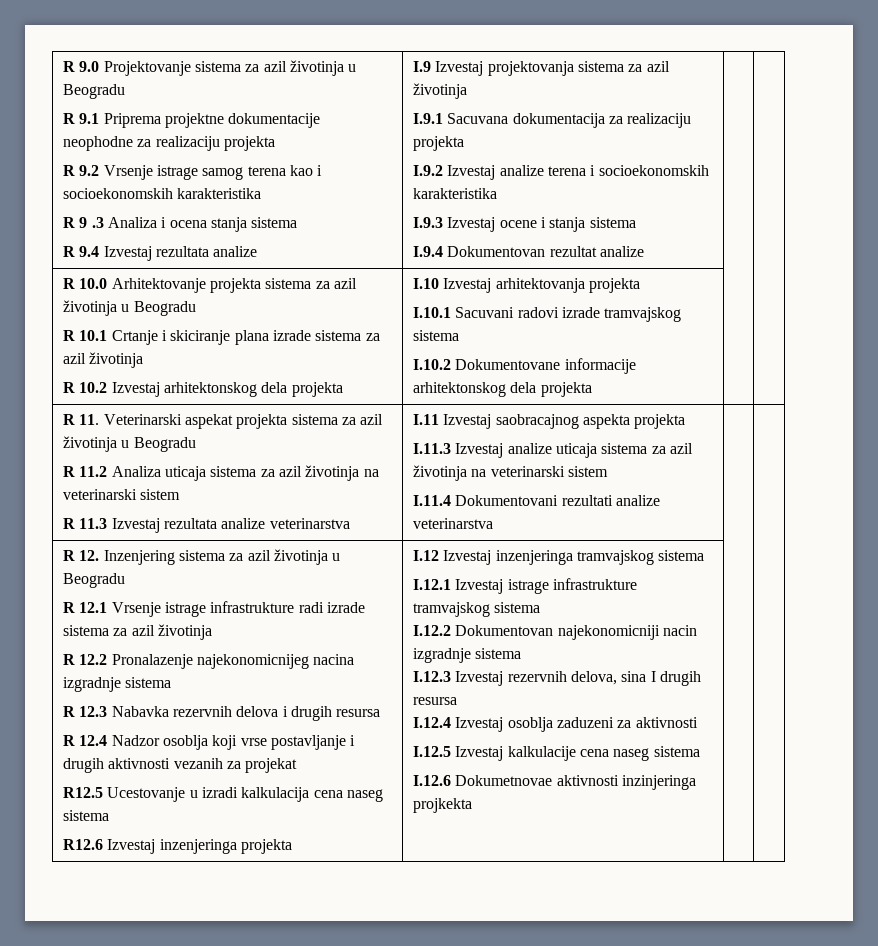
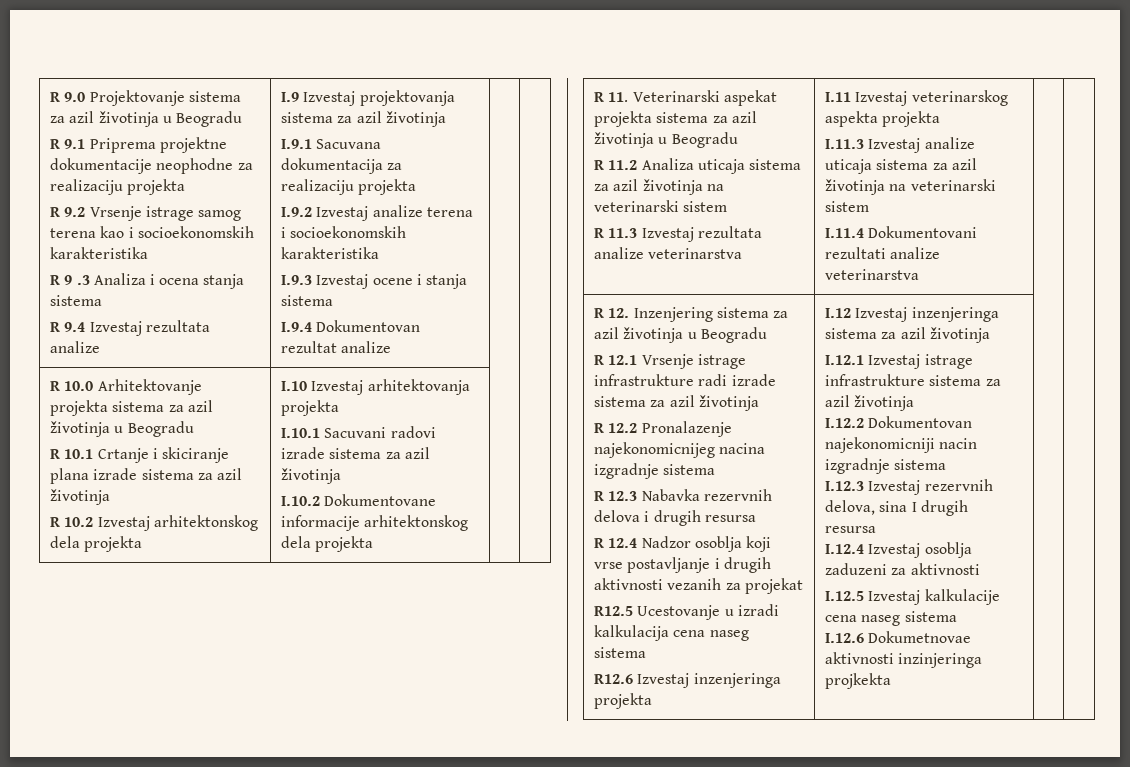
- I.10.1 Sacuvani radovi izrade tramvajskog sistema
+ I.10.1 Sacuvani radovi izrade sistema za azil životinja
- I.11 Izvestaj saobracajnog aspekta projekta
+ I.11 Izvestaj veterinarskog aspekta projekta
- I.12 Izvestaj inzenjeringa tramvajskog sistema
+ I.12 Izvestaj inzenjeringa sistema za azil životinja
- I.12.1 Izvestaj istrage infrastrukture tramvajskog sistema
+ I.12.1 Izvestaj istrage infrastrukture sistema za azil životinja

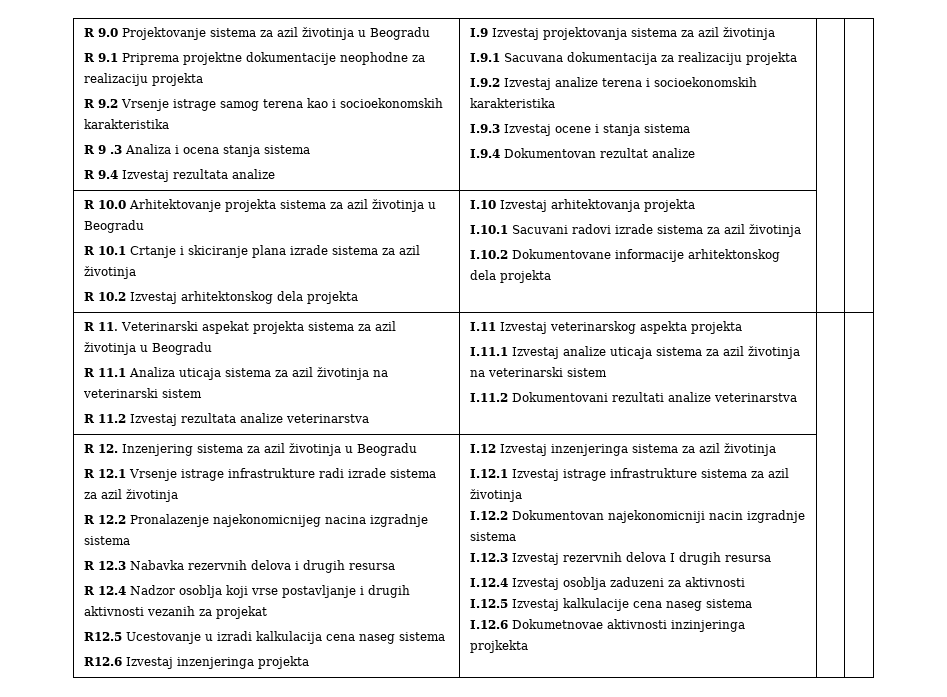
- R 11.2 Analiza uticaja sistema za azil životinja na veterinarski sistem
+ R 11.1 Analiza uticaja sistema za azil životinja na veterinarski sistem
- R 11.3 Izvestaj rezultata analize veterinarstva
+ R 11.2 Izvestaj rezultata analize veterinarstva
- I.11.3 Izvestaj analize uticaja sistema za azil životinja na veterinarski sistem
+ I.11.1 Izvestaj analize uticaja sistema za azil životinja na veterinarski sistem
- I.11.4 Dokumentovani rezultati analize veterinarstva
+ I.11.2 Dokumentovani rezultati analize veterinarstva
- I.12.3 Izvestaj rezervnih delova, sina I drugih resursa
+ I.12.3 Izvestaj rezervnih delova I drugih resursa

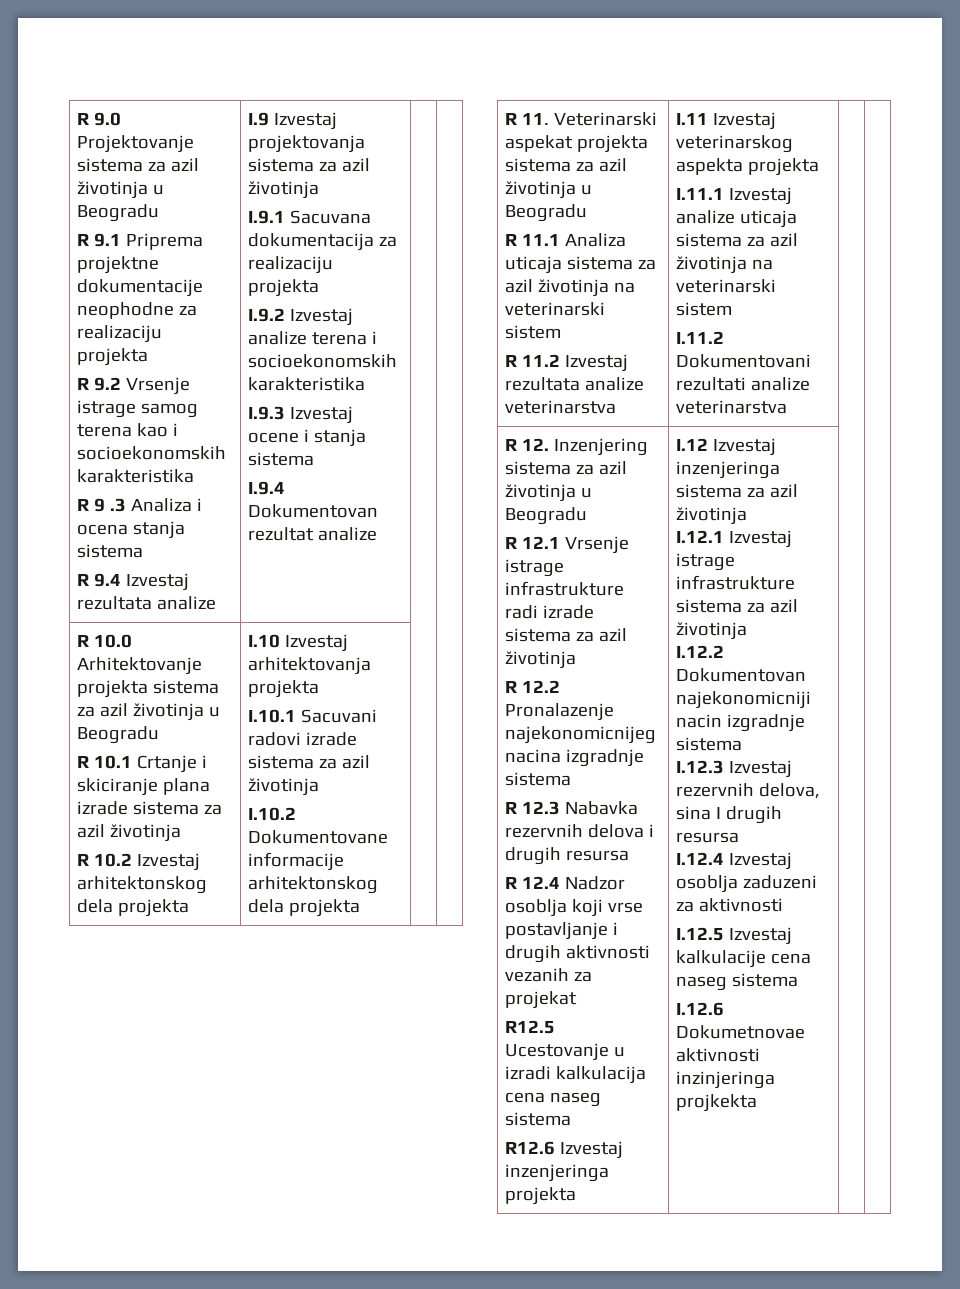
- I.12.3 Izvestaj rezervnih delova I drugih resursa
+ I.12.3 Izvestaj rezervnih delova, sina I drugih resursa

